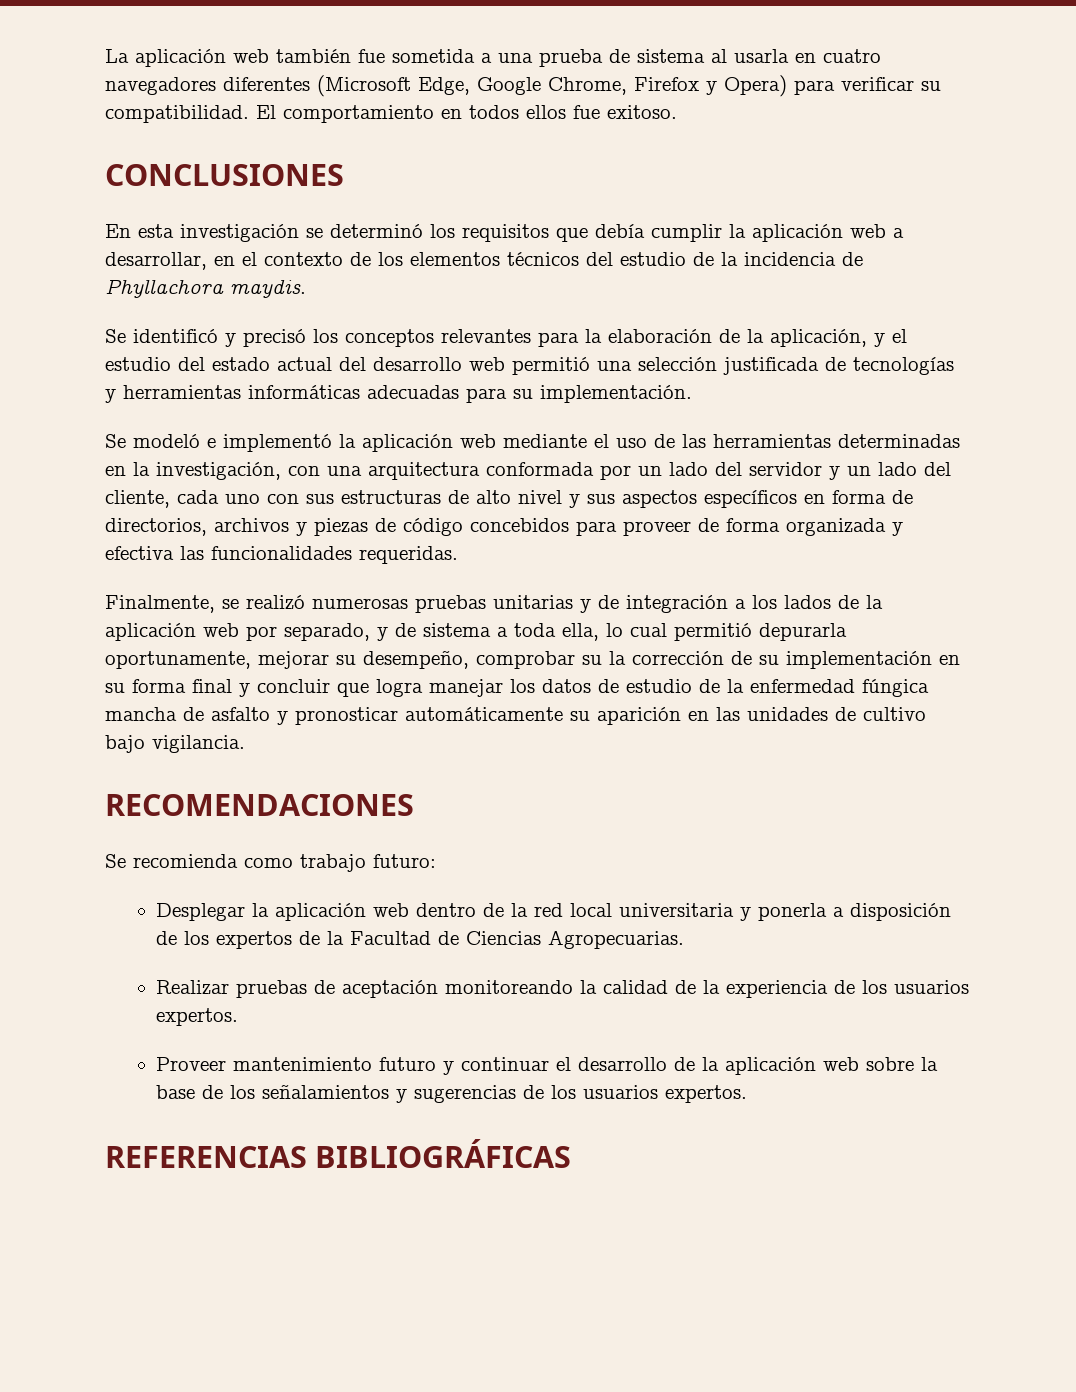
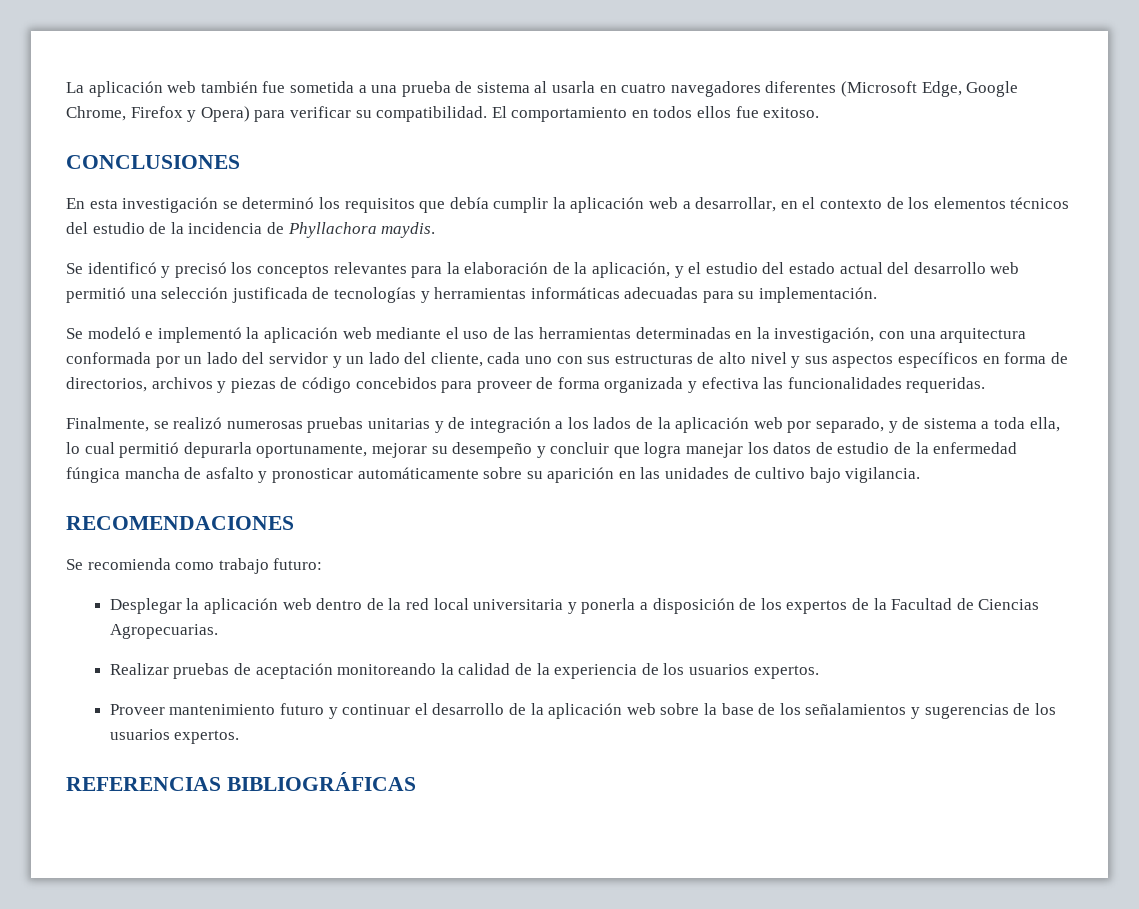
- Finalmente, se realizó numerosas pruebas unitarias y de integración a los lados de la aplicación web por separado, y de sistema a toda ella, lo cual permitió depurarla oportunamente, mejorar su desempeño, comprobar su la corrección de su implementación en su forma final y concluir que logra manejar los datos de estudio de la enfermedad fúngica mancha de asfalto y pronosticar automáticamente su aparición en las unidades de cultivo bajo vigilancia.
+ Finalmente, se realizó numerosas pruebas unitarias y de integración a los lados de la aplicación web por separado, y de sistema a toda ella, lo cual permitió depurarla oportunamente, mejorar su desempeño y concluir que logra manejar los datos de estudio de la enfermedad fúngica mancha de asfalto y pronosticar automáticamente sobre su aparición en las unidades de cultivo bajo vigilancia.

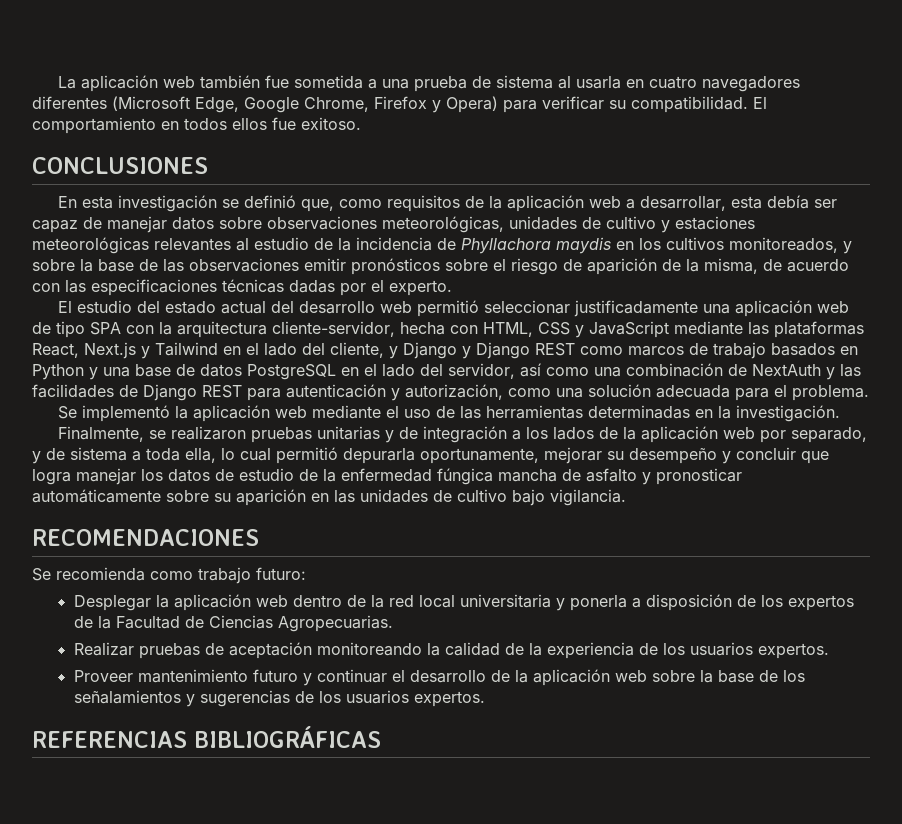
- En esta investigación se determinó los requisitos que debía cumplir la aplicación web a desarrollar, en el contexto de los elementos técnicos del estudio de la incidencia de Phyllachora maydis.
- Se identificó y precisó los conceptos relevantes para la elaboración de la aplicación, y el estudio del estado actual del desarrollo web permitió una selección justificada de tecnologías y herramientas informáticas adecuadas para su implementación.
- Se modeló e implementó la aplicación web mediante el uso de las herramientas determinadas en la investigación, con una arquitectura conformada por un lado del servidor y un lado del cliente, cada uno con sus estructuras de alto nivel y sus aspectos específicos en forma de directorios, archivos y piezas de código concebidos para proveer de forma organizada y efectiva las funcionalidades requeridas.
+ En esta investigación se definió que, como requisitos de la aplicación web a desarrollar, esta debía ser capaz de manejar datos sobre observaciones meteorológicas, unidades de cultivo y estaciones meteorológicas relevantes al estudio de la incidencia de Phyllachora maydis en los cultivos monitoreados, y sobre la base de las observaciones emitir pronósticos sobre el riesgo de aparición de la misma, de acuerdo con las especificaciones técnicas dadas por el experto.
+ El estudio del estado actual del desarrollo web permitió seleccionar justificadamente una aplicación web de tipo SPA con la arquitectura cliente-servidor, hecha con HTML, CSS y JavaScript mediante las plataformas React, Next.js y Tailwind en el lado del cliente, y Django y Django REST como marcos de trabajo basados en Python y una base de datos PostgreSQL en el lado del servidor, así como una combinación de NextAuth y las facilidades de Django REST para autenticación y autorización, como una solución adecuada para el problema.
+ Se implementó la aplicación web mediante el uso de las herramientas determinadas en la investigación.
- Finalmente, se realizó numerosas pruebas unitarias y de integración a los lados de la aplicación web por separado, y de sistema a toda ella, lo cual permitió depurarla oportunamente, mejorar su desempeño y concluir que logra manejar los datos de estudio de la enfermedad fúngica mancha de asfalto y pronosticar automáticamente sobre su aparición en las unidades de cultivo bajo vigilancia.
+ Finalmente, se realizaron pruebas unitarias y de integración a los lados de la aplicación web por separado, y de sistema a toda ella, lo cual permitió depurarla oportunamente, mejorar su desempeño y concluir que logra manejar los datos de estudio de la enfermedad fúngica mancha de asfalto y pronosticar automáticamente sobre su aparición en las unidades de cultivo bajo vigilancia.

